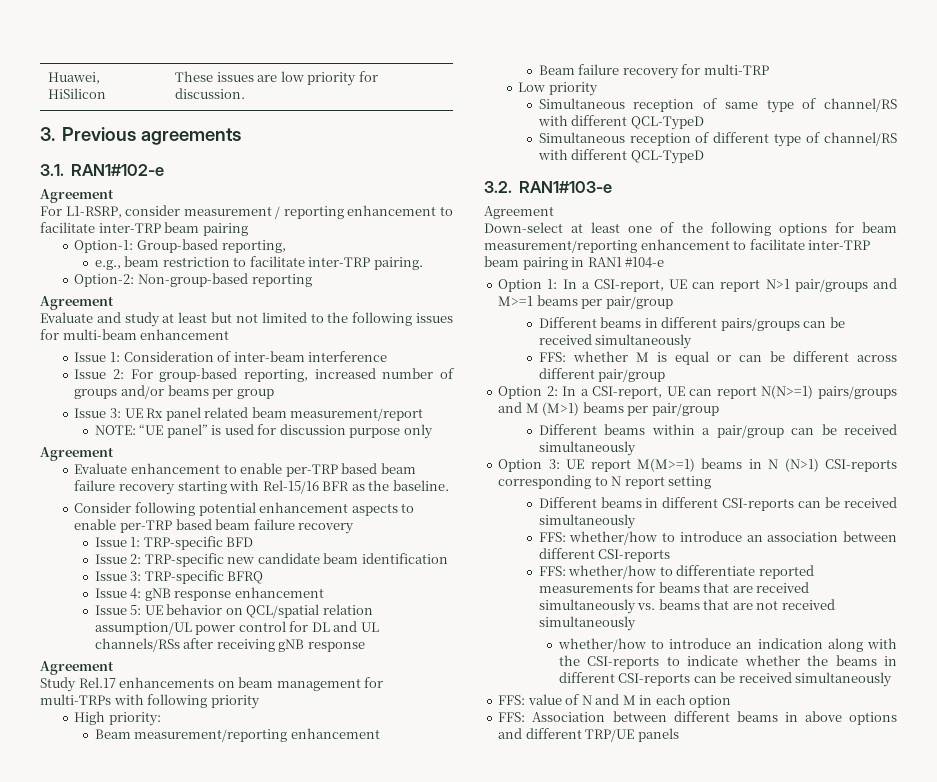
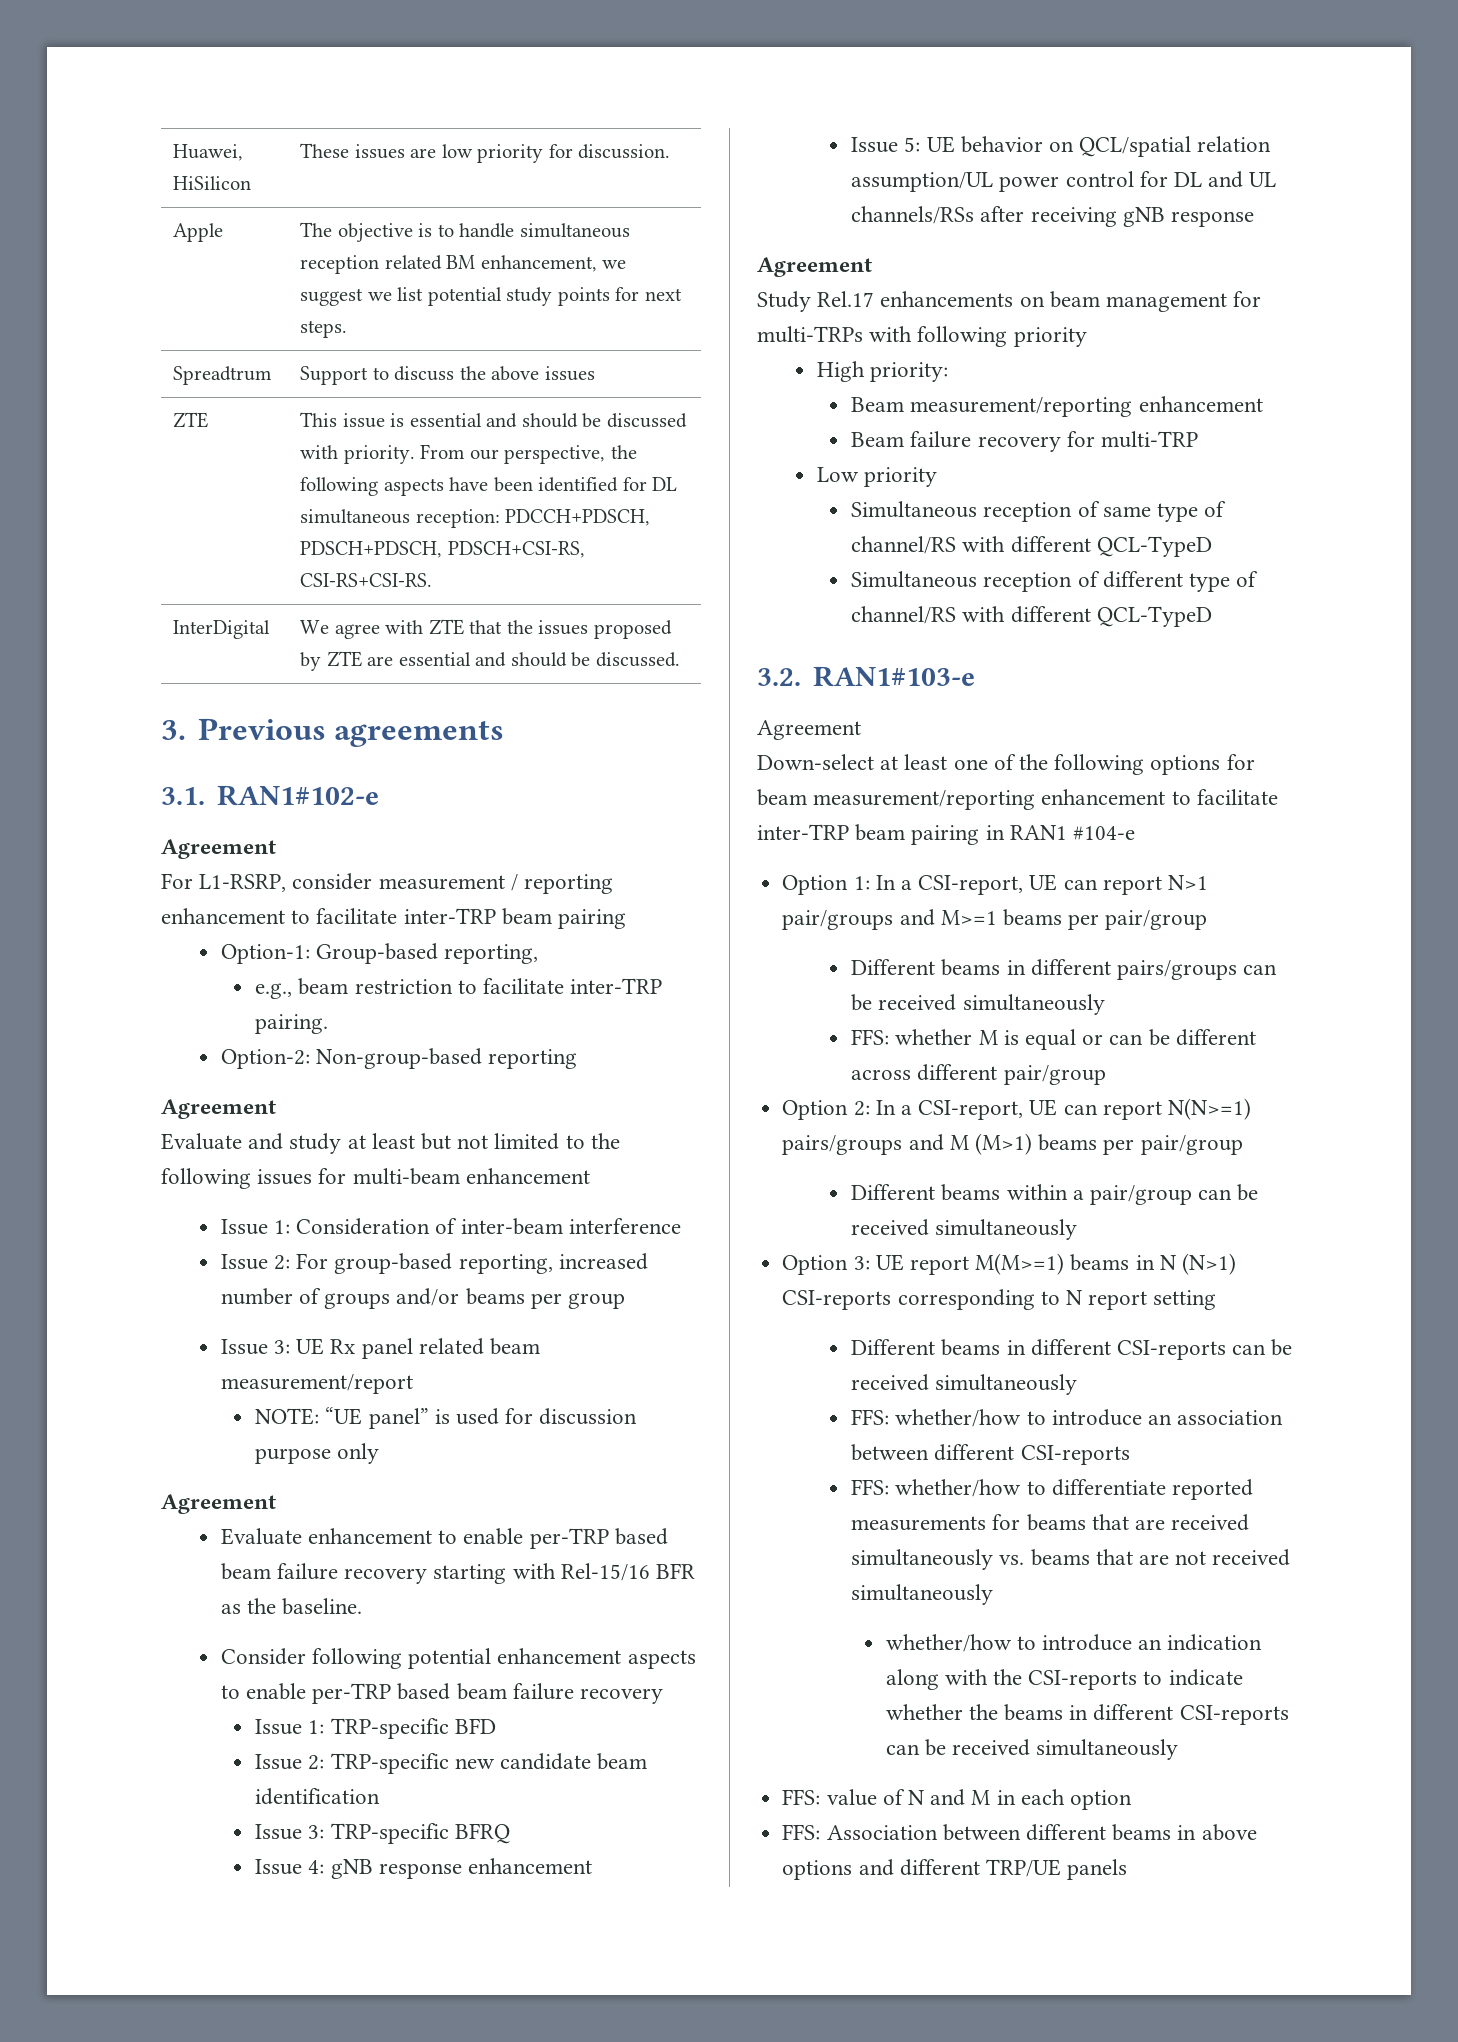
+ Apple | The objective is to handle simultaneous reception related BM enhancement, we suggest we list potential study points for next steps.
+ Spreadtrum | Support to discuss the above issues
+ ZTE | This issue is essential and should be discussed with priority. From our perspective, the following aspects have been identified for DL simultaneous reception: PDCCH+PDSCH, PDSCH+PDSCH, PDSCH+CSI-RS, CSI-RS+CSI-RS.
+ InterDigital | We agree with ZTE that the issues proposed by ZTE are essential and should be discussed.

